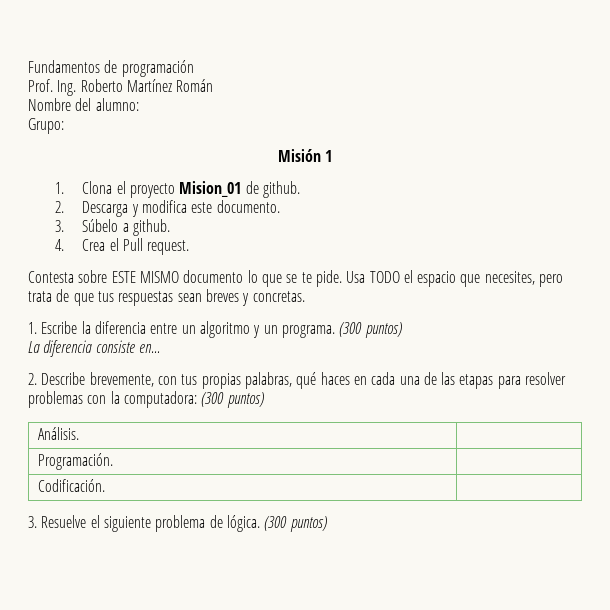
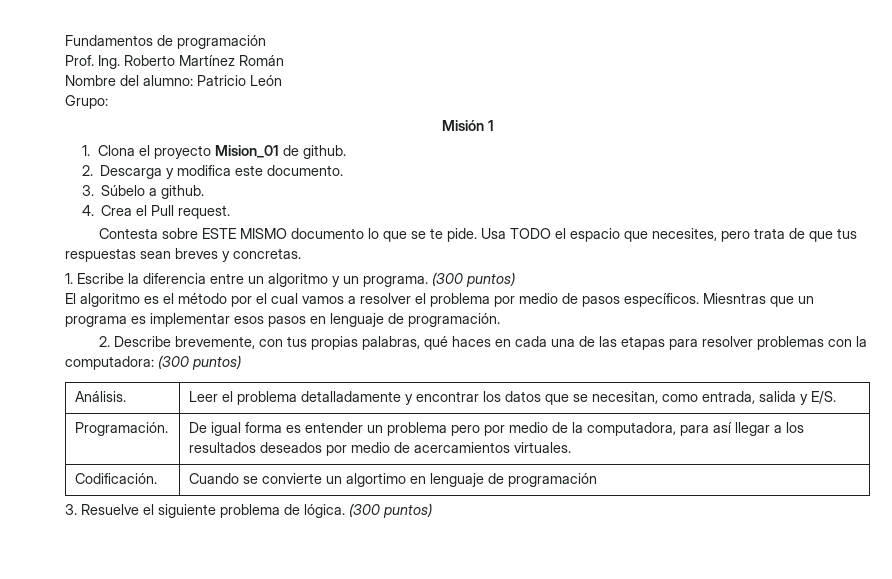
- Nombre del alumno:
+ Nombre del alumno: Patricio León
- La diferencia consiste en…
+ El algoritmo es el método por el cual vamos a resolver el problema por medio de pasos específicos. Miesntras que un programa es implementar esos pasos en lenguaje de programación.
- Análisis. |
- Programación. |
- Codificación. |
+ Análisis. | Leer el problema detalladamente y encontrar los datos que se necesitan, como entrada, salida y E/S.
+ Programación. | De igual forma es entender un problema pero por medio de la computadora, para así llegar a los resultados deseados por medio de acercamientos virtuales.
+ Codificación. | Cuando se convierte un algortimo en lenguaje de programación

